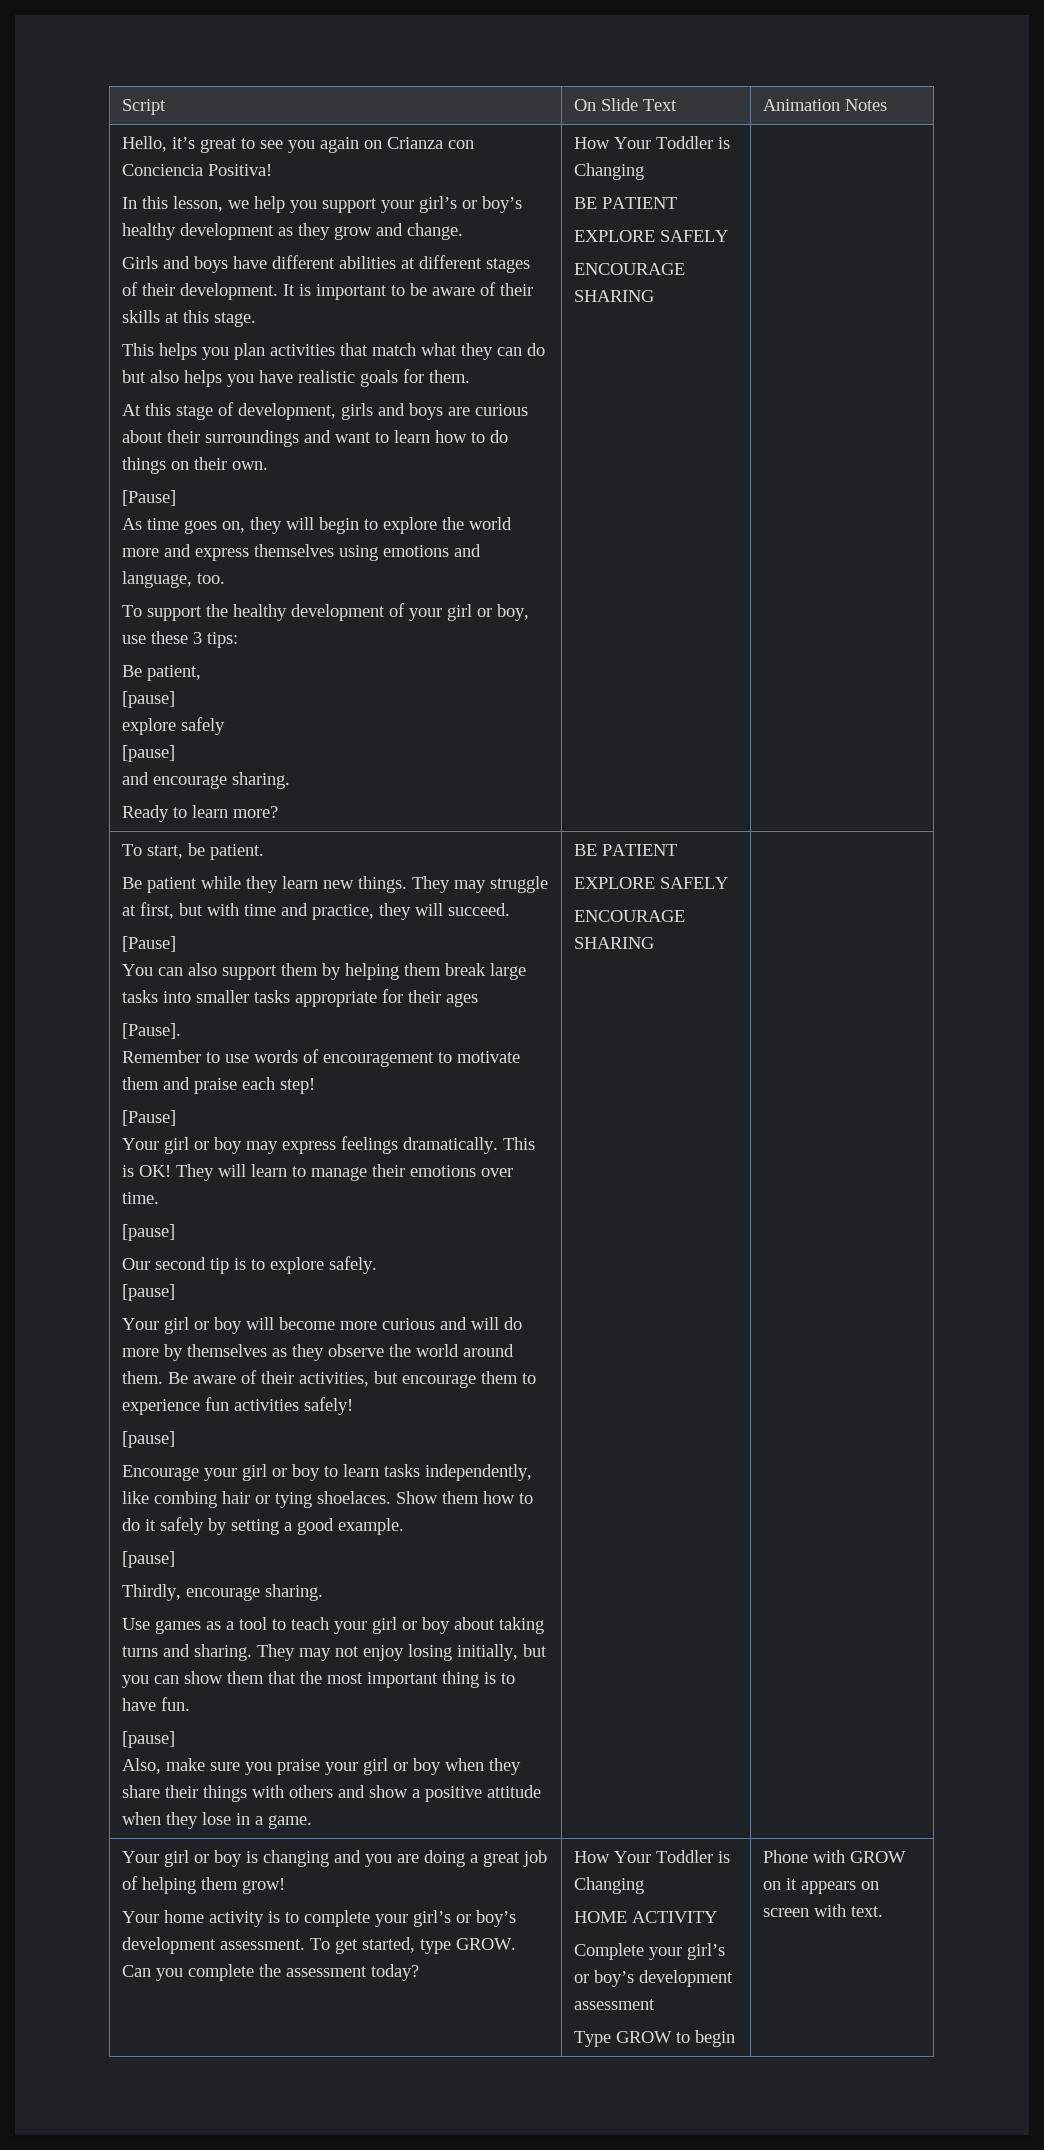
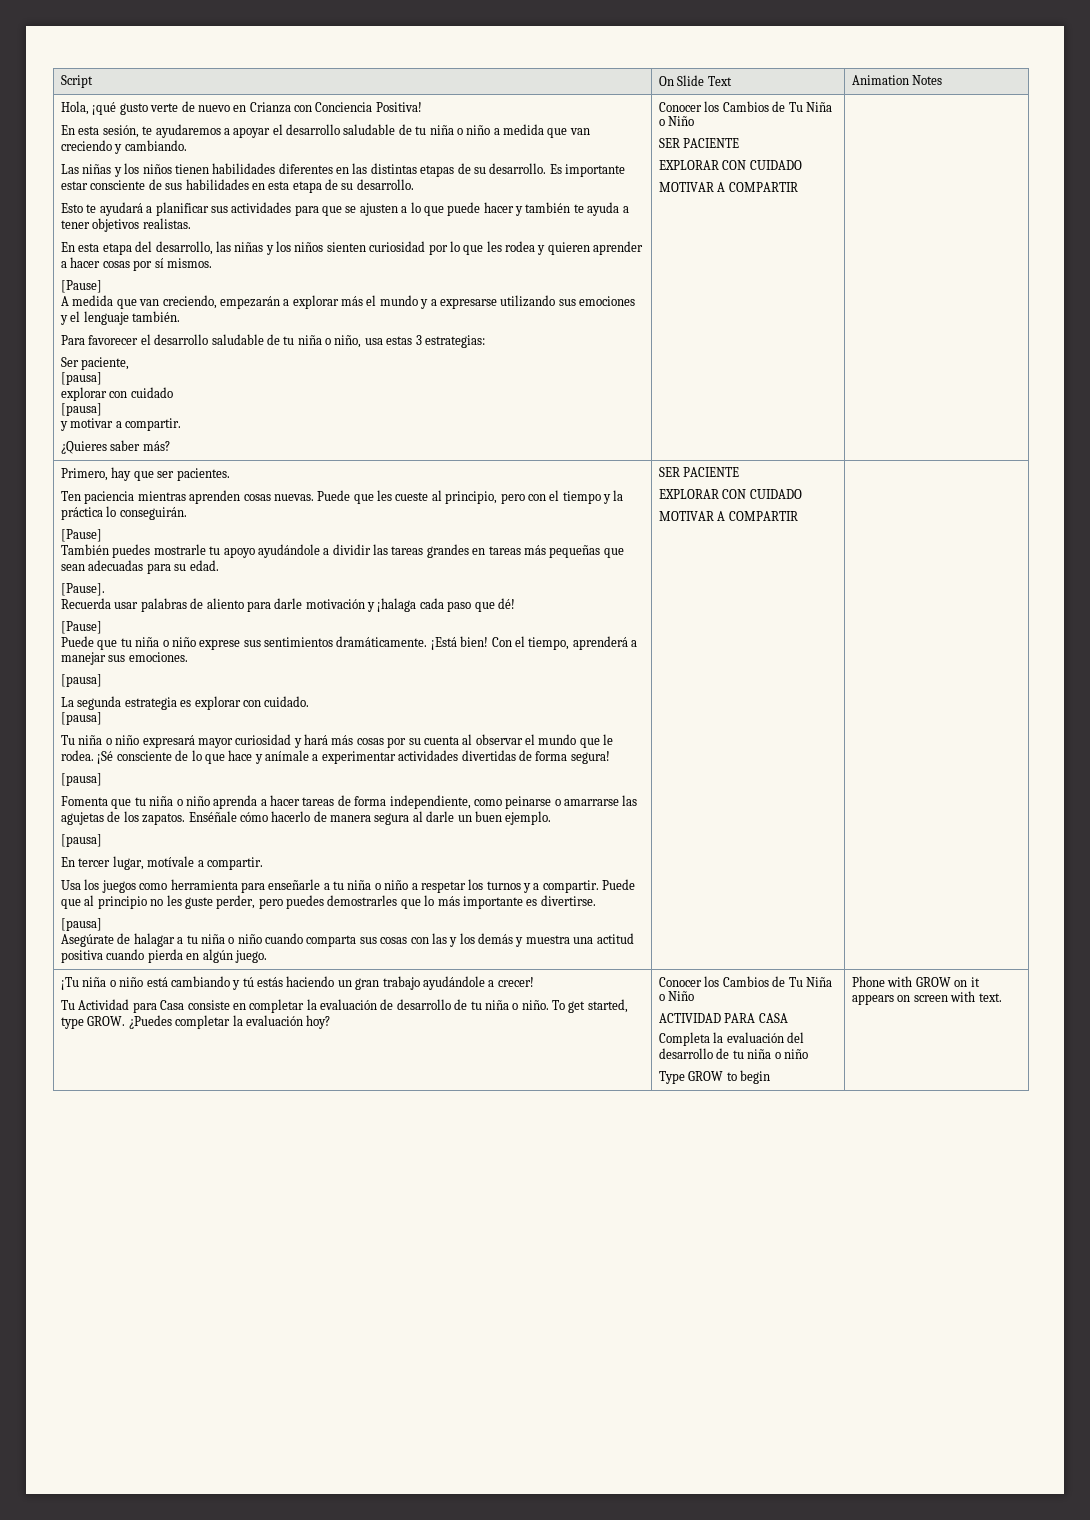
- Hello, it’s great to see you again on Crianza con Conciencia Positiva!
- In this lesson, we help you support your girl’s or boy’s healthy development as they grow and change.
- Girls and boys have different abilities at different stages of their development. It is important to be aware of their skills at this stage.
- This helps you plan activities that match what they can do but also helps you have realistic goals for them.
- At this stage of development, girls and boys are curious about their surroundings and want to learn how to do things on their own.
+ Hola, ¡qué gusto verte de nuevo en Crianza con Conciencia Positiva!
+ En esta sesión, te ayudaremos a apoyar el desarrollo saludable de tu niña o niño a medida que van creciendo y cambiando.
+ Las niñas y los niños tienen habilidades diferentes en las distintas etapas de su desarrollo. Es importante estar consciente de sus habilidades en esta etapa de su desarrollo.
+ Esto te ayudará a planificar sus actividades para que se ajusten a lo que puede hacer y también te ayuda a tener objetivos realistas.
+ En esta etapa del desarrollo, las niñas y los niños sienten curiosidad por lo que les rodea y quieren aprender a hacer cosas por sí mismos.
  [Pause]
- As time goes on, they will begin to explore the world more and express themselves using emotions and language, too.
- To support the healthy development of your girl or boy, use these 3 tips:
- Be patient,
- [pause]
- explore safely
- [pause]
- and encourage sharing.
- Ready to learn more? | How Your Toddler is Changing
- BE PATIENT
- EXPLORE SAFELY
- ENCOURAGE SHARING |
- To start, be patient.
- Be patient while they learn new things. They may struggle at first, but with time and practice, they will succeed.
+ A medida que van creciendo, empezarán a explorar más el mundo y a expresarse utilizando sus emociones y el lenguaje también.
+ Para favorecer el desarrollo saludable de tu niña o niño, usa estas 3 estrategias:
+ Ser paciente,
+ [pausa]
+ explorar con cuidado
+ [pausa]
+ y motivar a compartir.
+ ¿Quieres saber más? | Conocer los Cambios de Tu Niña o Niño
+ SER PACIENTE
+ EXPLORAR CON CUIDADO
+ MOTIVAR A COMPARTIR |
+ Primero, hay que ser pacientes.
+ Ten paciencia mientras aprenden cosas nuevas. Puede que les cueste al principio, pero con el tiempo y la práctica lo conseguirán.
  [Pause]
- You can also support them by helping them break large tasks into smaller tasks appropriate for their ages
+ También puedes mostrarle tu apoyo ayudándole a dividir las tareas grandes en tareas más pequeñas que sean adecuadas para su edad.
  [Pause].
- Remember to use words of encouragement to motivate them and praise each step!
+ Recuerda usar palabras de aliento para darle motivación y ¡halaga cada paso que dé!
  [Pause]
- Your girl or boy may express feelings dramatically. This is OK! They will learn to manage their emotions over time.
- [pause]
- Our second tip is to explore safely.
- [pause]
- Your girl or boy will become more curious and will do more by themselves as they observe the world around them. Be aware of their activities, but encourage them to experience fun activities safely!
- [pause]
- Encourage your girl or boy to learn tasks independently, like combing hair or tying shoelaces. Show them how to do it safely by setting a good example.
- [pause]
- Thirdly, encourage sharing.
- Use games as a tool to teach your girl or boy about taking turns and sharing. They may not enjoy losing initially, but you can show them that the most important thing is to have fun.
- [pause]
- Also, make sure you praise your girl or boy when they share their things with others and show a positive attitude when they lose in a game. | BE PATIENT
- EXPLORE SAFELY
- ENCOURAGE SHARING |
- Your girl or boy is changing and you are doing a great job of helping them grow!
- Your home activity is to complete your girl’s or boy’s development assessment.
+ Puede que tu niña o niño exprese sus sentimientos dramáticamente. ¡Está bien! Con el tiempo, aprenderá a manejar sus emociones.
+ [pausa]
+ La segunda estrategia es explorar con cuidado.
+ [pausa]
+ Tu niña o niño expresará mayor curiosidad y hará más cosas por su cuenta al observar el mundo que le rodea. ¡Sé consciente de lo que hace y anímale a experimentar actividades divertidas de forma segura!
+ [pausa]
+ Fomenta que tu niña o niño aprenda a hacer tareas de forma independiente, como peinarse o amarrarse las agujetas de los zapatos. Enséñale cómo hacerlo de manera segura al darle un buen ejemplo.
+ [pausa]
+ En tercer lugar, motívale a compartir.
+ Usa los juegos como herramienta para enseñarle a tu niña o niño a respetar los turnos y a compartir. Puede que al principio no les guste perder, pero puedes demostrarles que lo más importante es divertirse.
+ [pausa]
+ Asegúrate de halagar a tu niña o niño cuando comparta sus cosas con las y los demás y muestra una actitud positiva cuando pierda en algún juego. | SER PACIENTE
+ EXPLORAR CON CUIDADO
+ MOTIVAR A COMPARTIR |
+ ¡Tu niña o niño está cambiando y tú estás haciendo un gran trabajo ayudándole a crecer!
+ Tu Actividad para Casa consiste en completar la evaluación de desarrollo de tu niña o niño.
- Can you complete the assessment today? | How Your Toddler is Changing
- HOME ACTIVITY
- Complete your girl’s or boy’s development assessment
+ ¿Puedes completar la evaluación hoy? | Conocer los Cambios de Tu Niña o Niño
+ ACTIVIDAD PARA CASA
+ Completa la evaluación del desarrollo de tu niña o niño

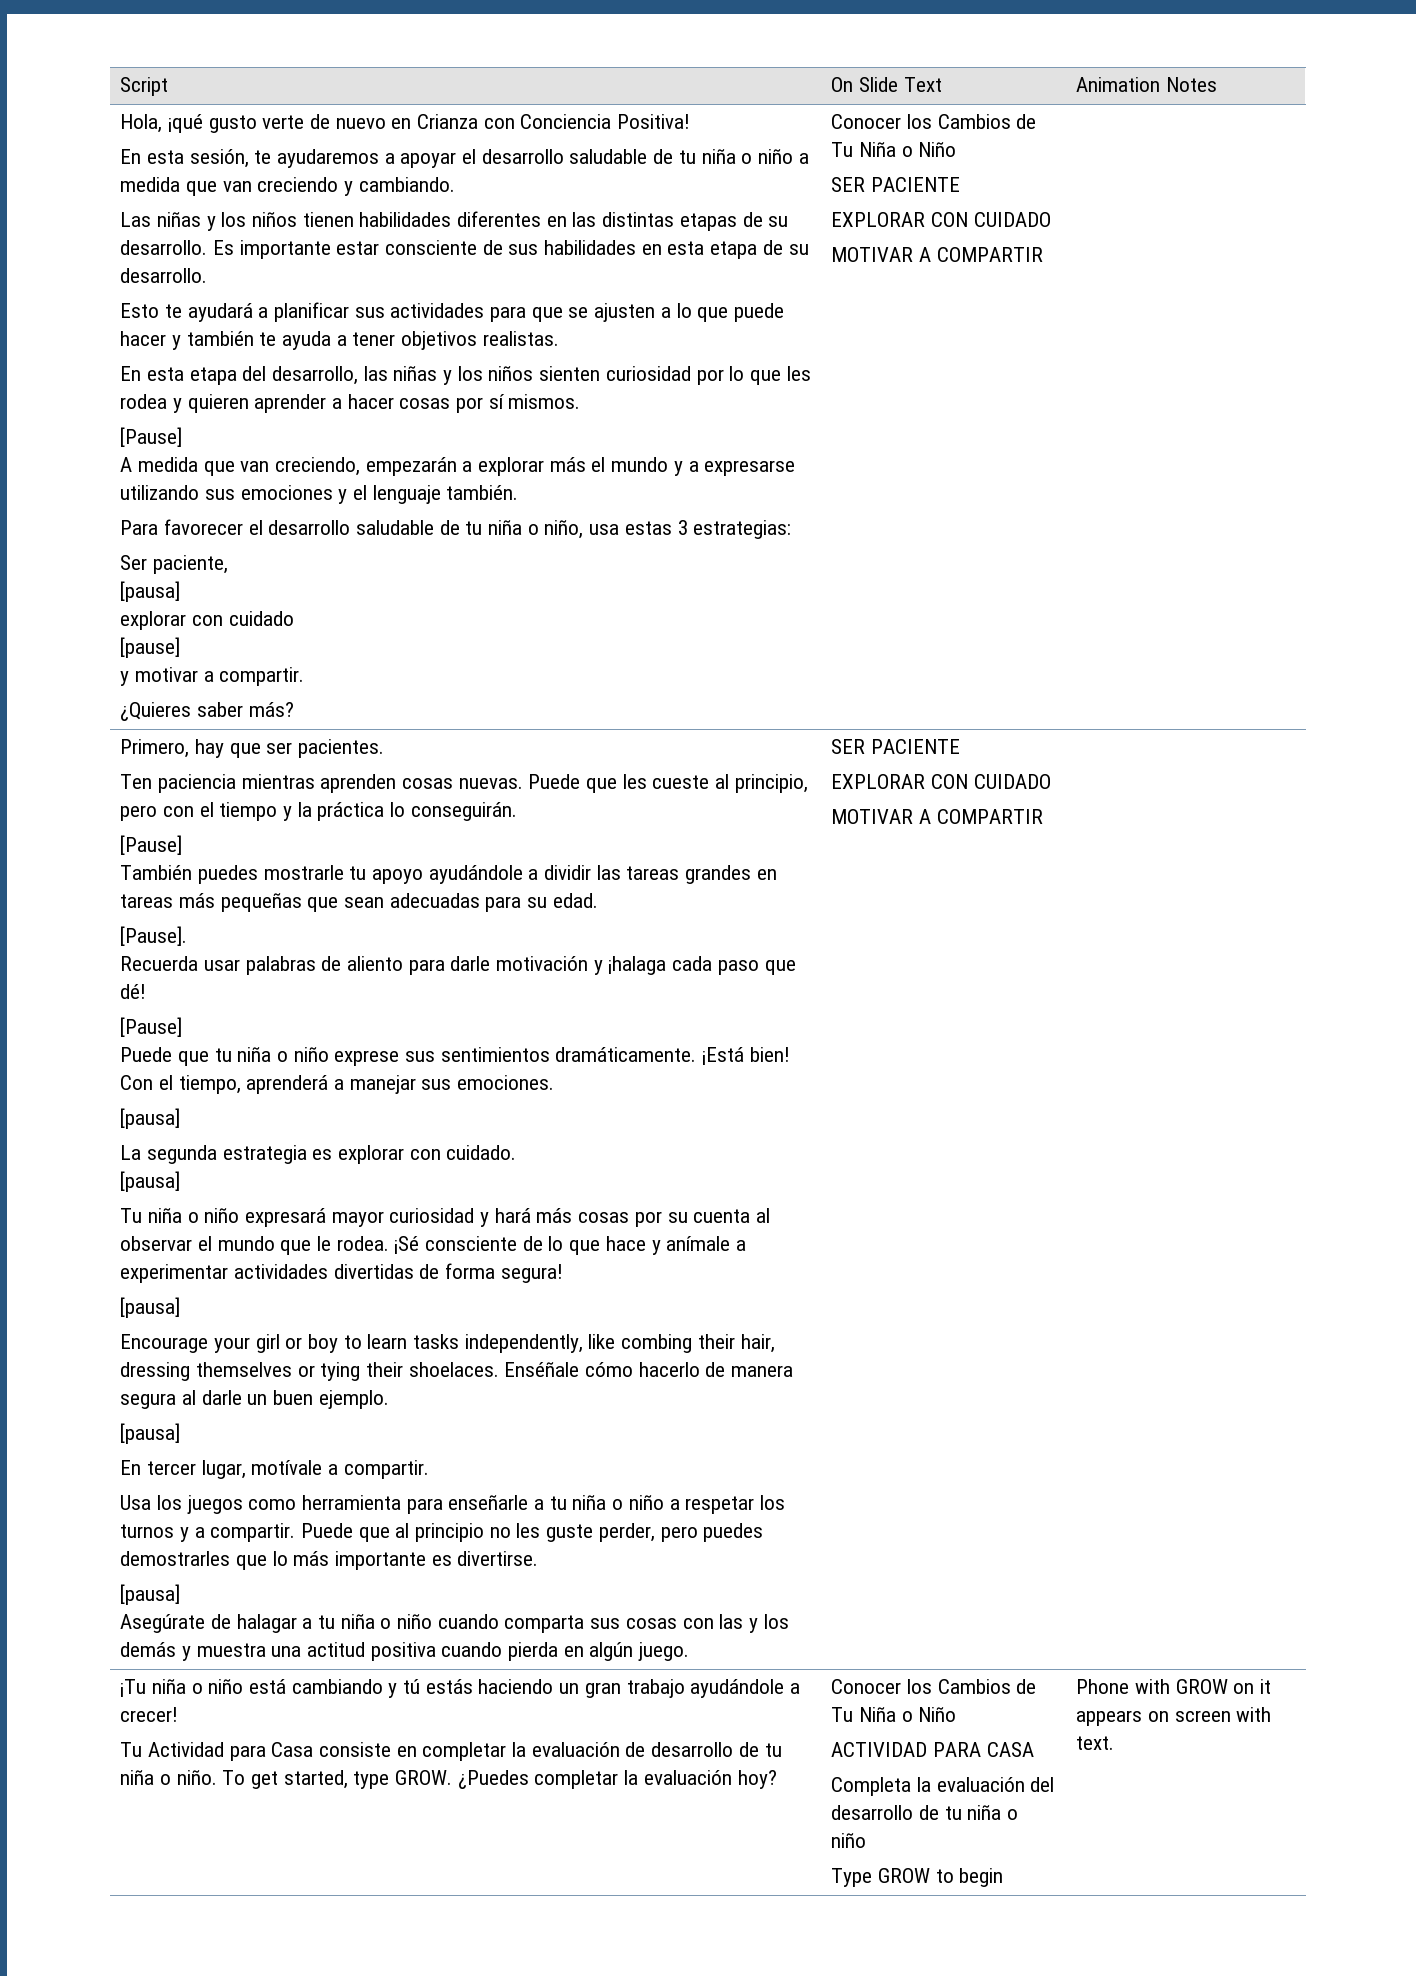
  explorar con cuidado
- [pausa]
+ [pause]
- Fomenta que tu niña o niño aprenda a hacer tareas de forma independiente, como peinarse o amarrarse las agujetas de los zapatos.
+ Encourage your girl or boy to learn tasks independently, like combing their hair, dressing themselves or tying their shoelaces.

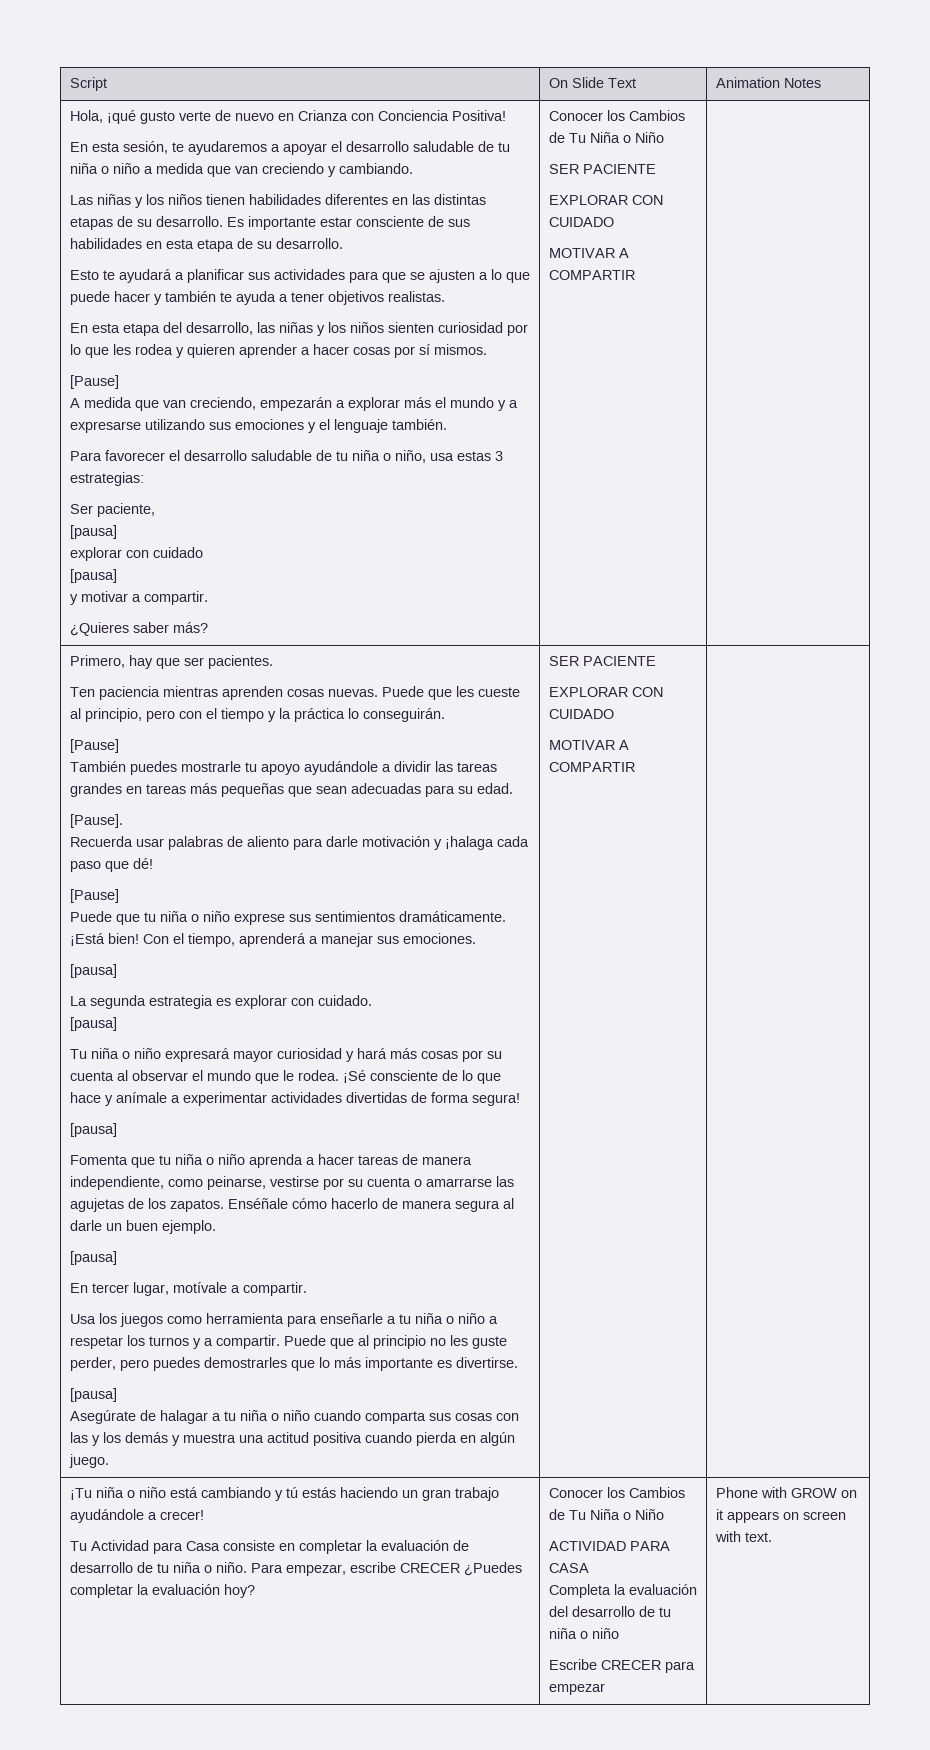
  explorar con cuidado
- [pause]
+ [pausa]
- Encourage your girl or boy to learn tasks independently, like combing their hair, dressing themselves or tying their shoelaces.
+ Fomenta que tu niña o niño aprenda a hacer tareas de manera independiente, como peinarse, vestirse por su cuenta o amarrarse las agujetas de los zapatos.
- To get started, type GROW. ¿Puedes completar la evaluación hoy?
+ Para empezar, escribe CRECER ¿Puedes completar la evaluación hoy?
- Type GROW to begin
+ Escribe CRECER para empezar

